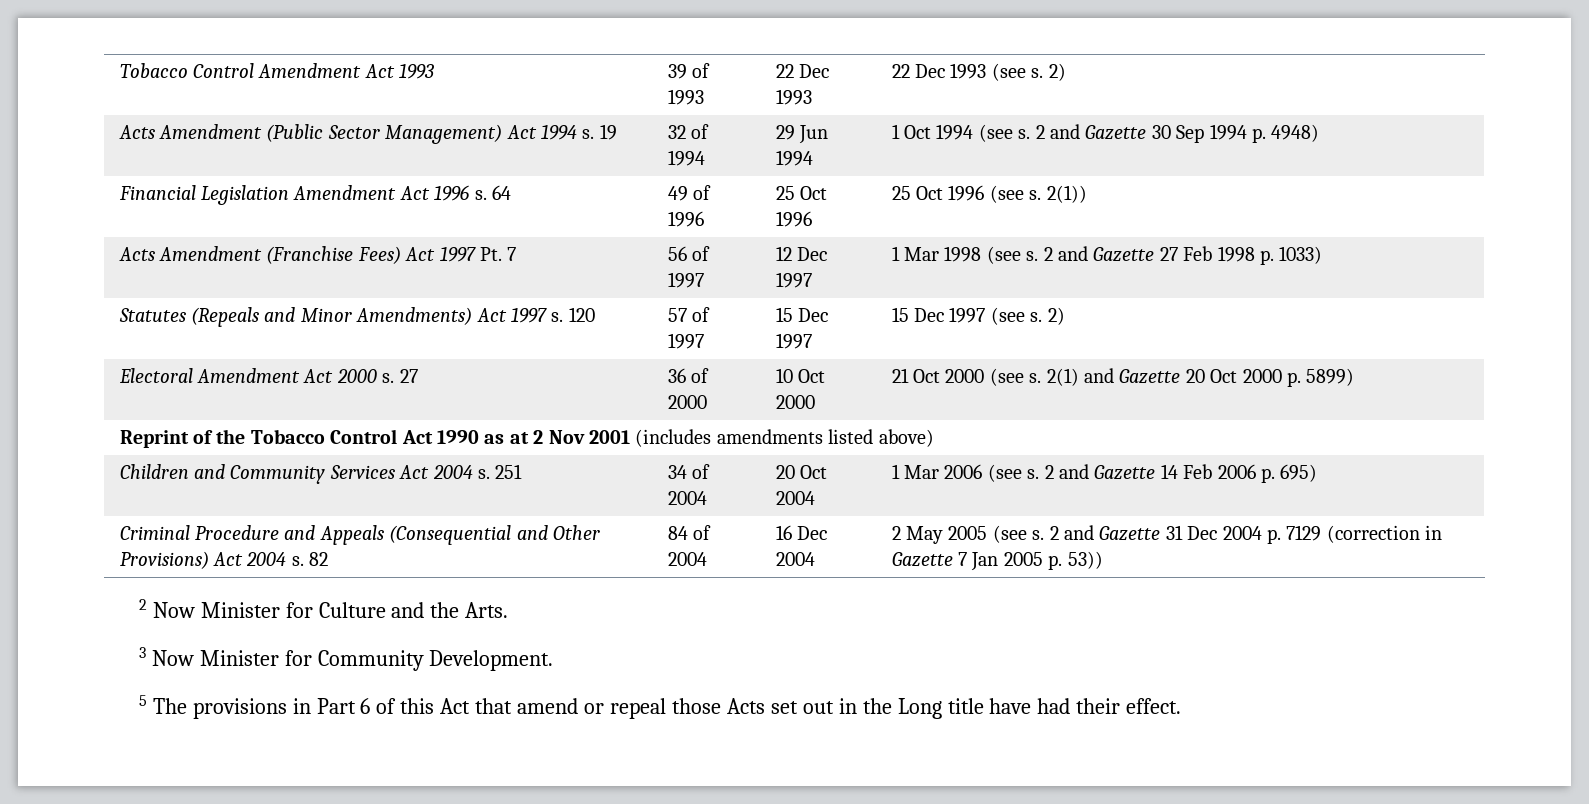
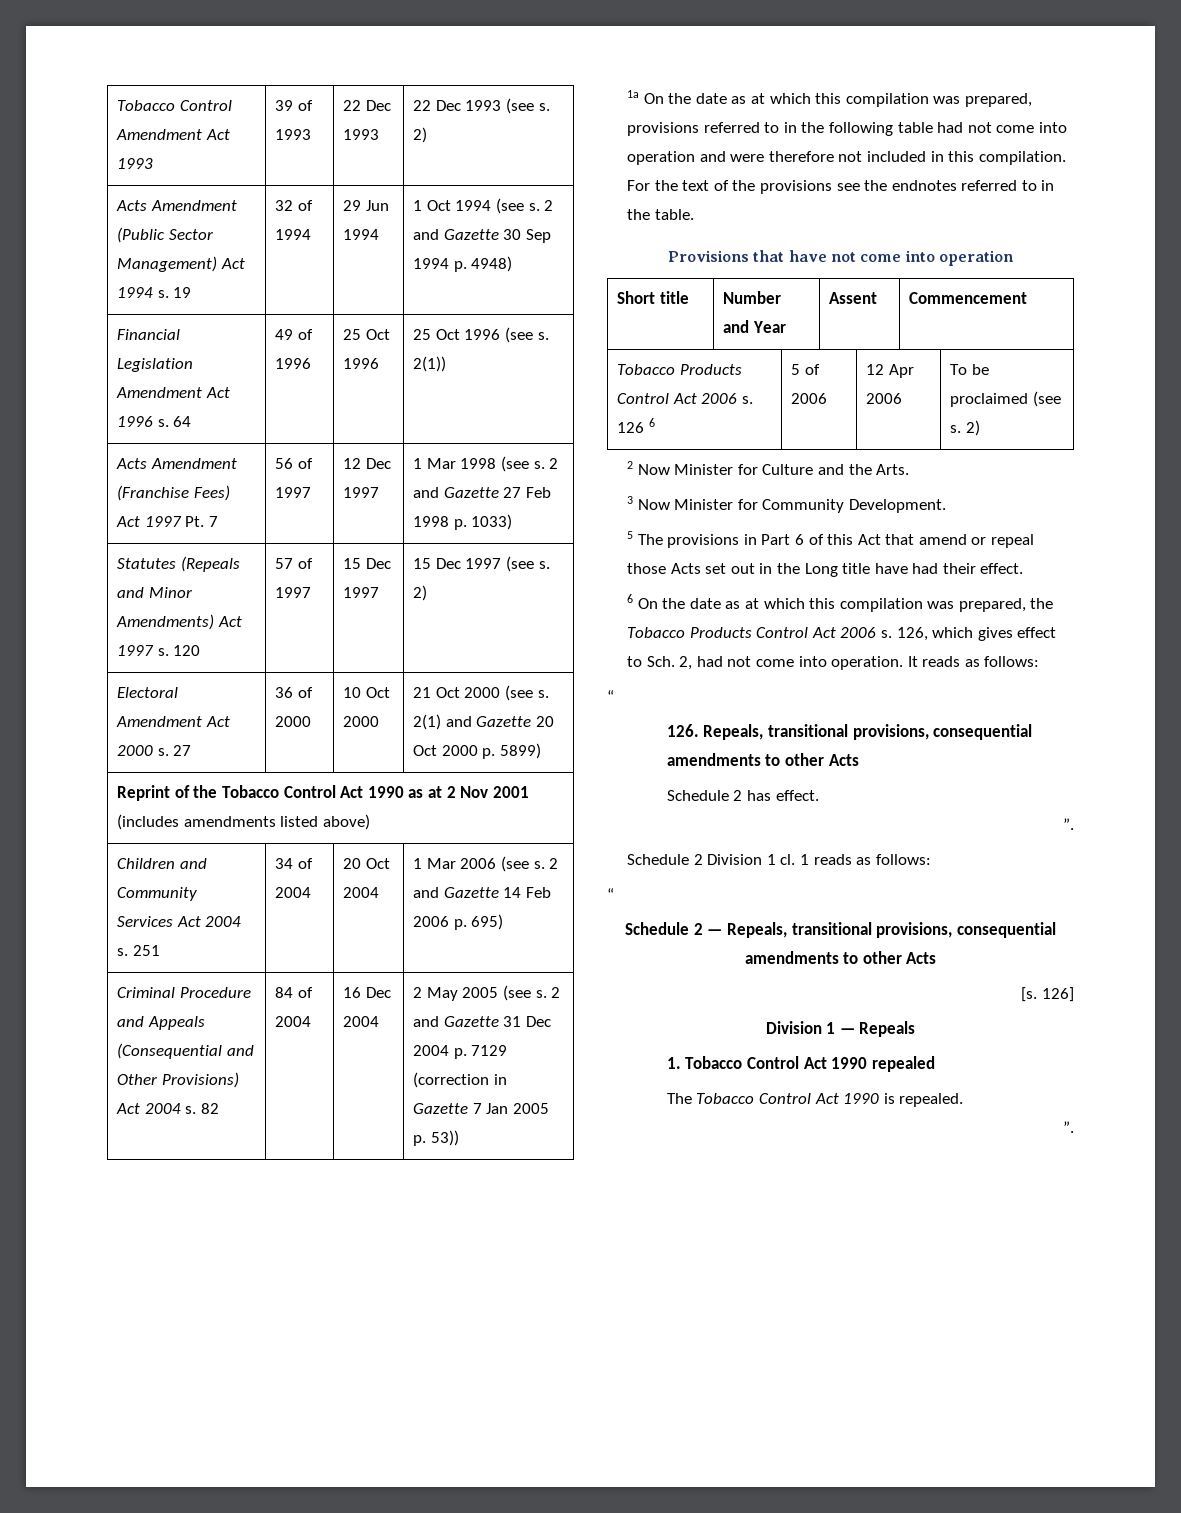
+ 1a On the date as at which this compilation was prepared, provisions referred to in the following table had not come into operation and were therefore not included in this compilation. For the text of the provisions see the endnotes referred to in the table.
+ Provisions that have not come into operation
+ Short title | Number and Year | Assent | Commencement
+ Tobacco Products Control Act 2006 s. 126 6 | 5 of 2006 | 12 Apr 2006 | To be proclaimed (see s. 2)
+ 6 On the date as at which this compilation was prepared, the Tobacco Products Control Act 2006 s. 126, which gives effect to Sch. 2, had not come into operation. It reads as follows:
+ “
+ 126. Repeals, transitional provisions, consequential amendments to other Acts
+ Schedule 2 has effect.
+ ”.
+ Schedule 2 Division 1 cl. 1 reads as follows:
+ “
+ Schedule 2 — Repeals, transitional provisions, consequential amendments to other Acts
+ [s. 126]
+ Division 1 — Repeals
+ 1. Tobacco Control Act 1990 repealed
+ The Tobacco Control Act 1990 is repealed.
+ ”.

